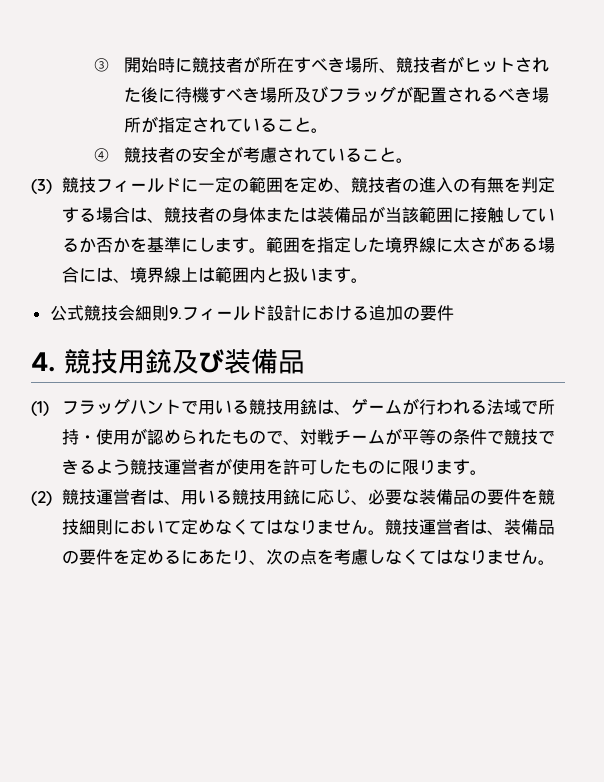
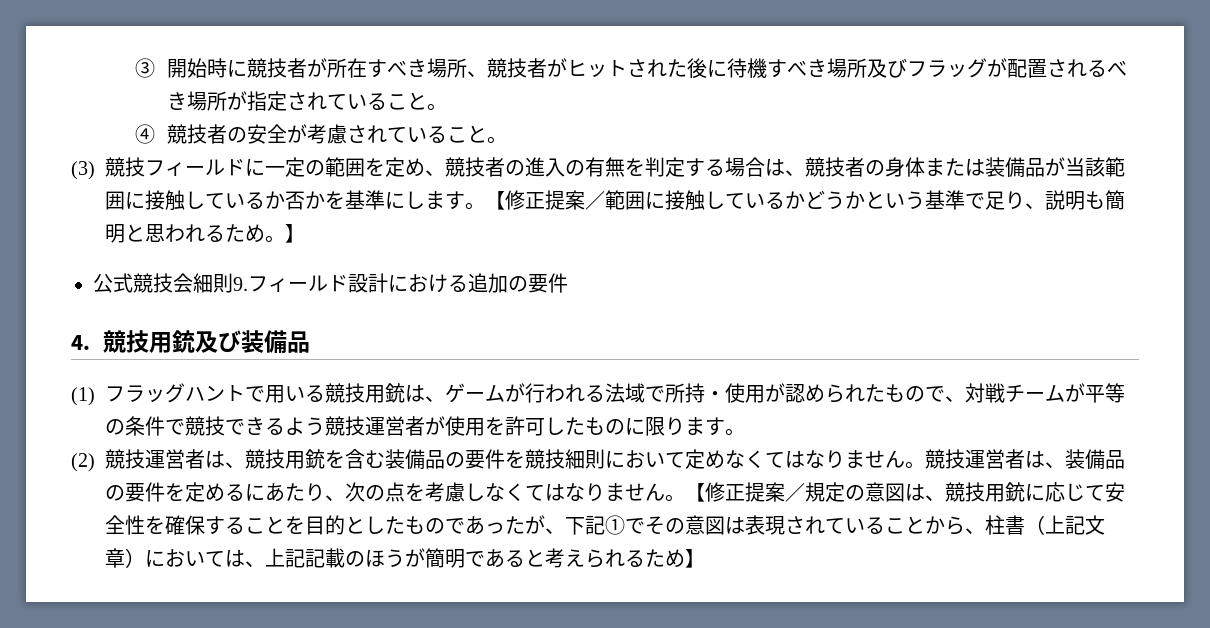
- 範囲を指定した境界線に太さがある場合には、境界線上は範囲内と扱います。
+ 【修正提案／範囲に接触しているかどうかという基準で足り、説明も簡明と思われるため。】
- (2)競技運営者は、用いる競技用銃に応じ、必要な装備品の要件を競技細則において定めなくてはなりません。
+ (2)競技運営者は、競技用銃を含む装備品の要件を競技細則において定めなくてはなりません。
+ 【修正提案／規定の意図は、競技用銃に応じて安全性を確保することを目的としたものであったが、下記①でその意図は表現されていることから、柱書（上記文章）においては、上記記載のほうが簡明であると考えられるため】

